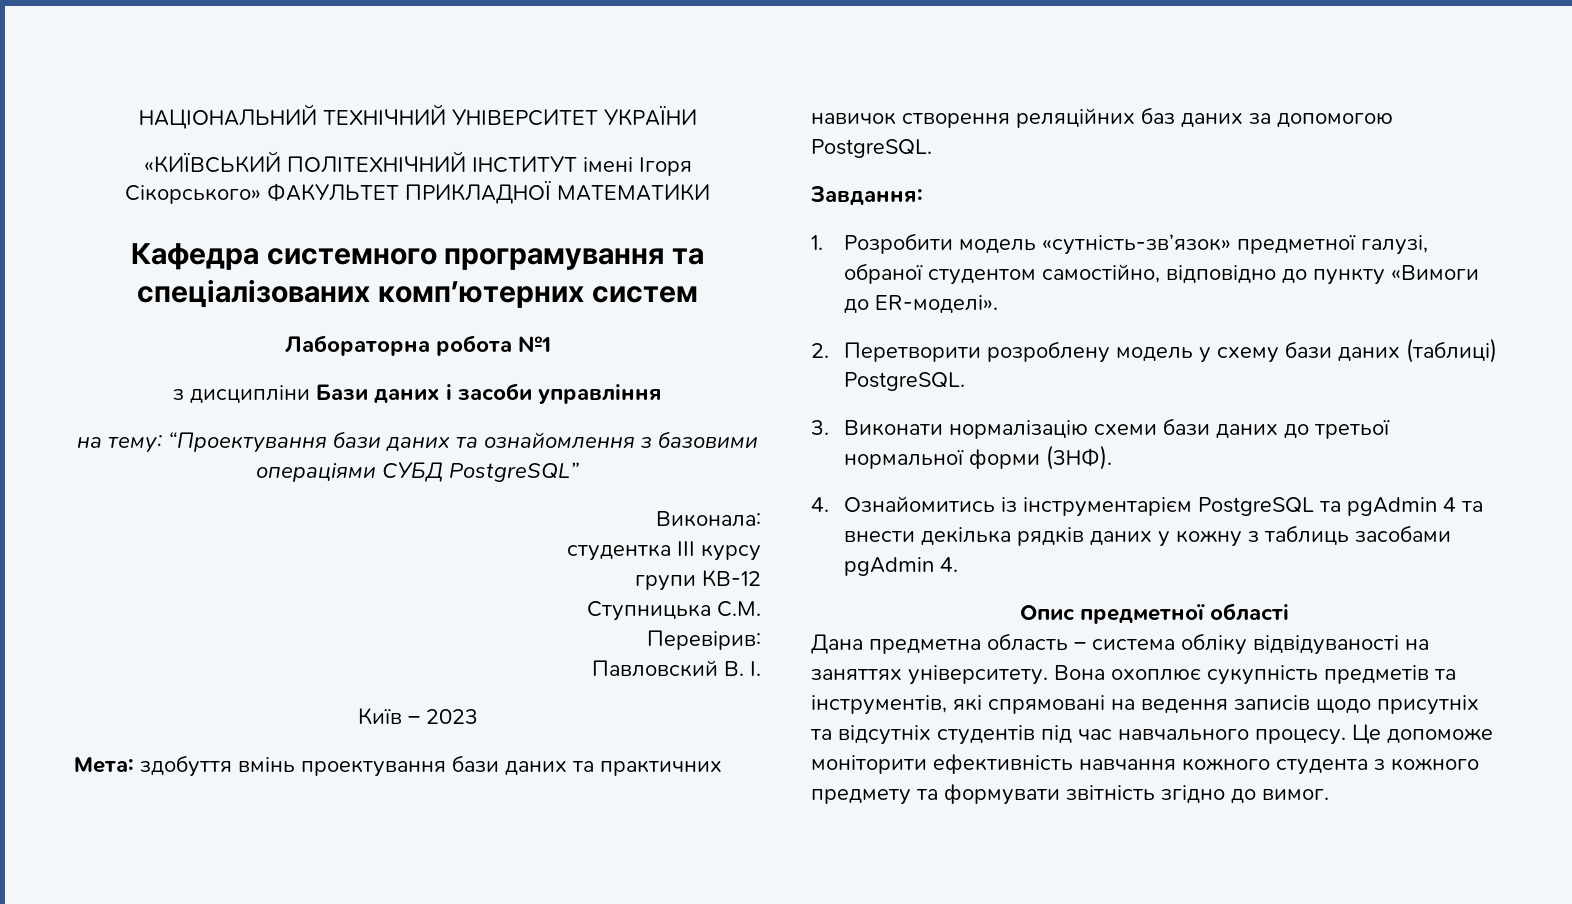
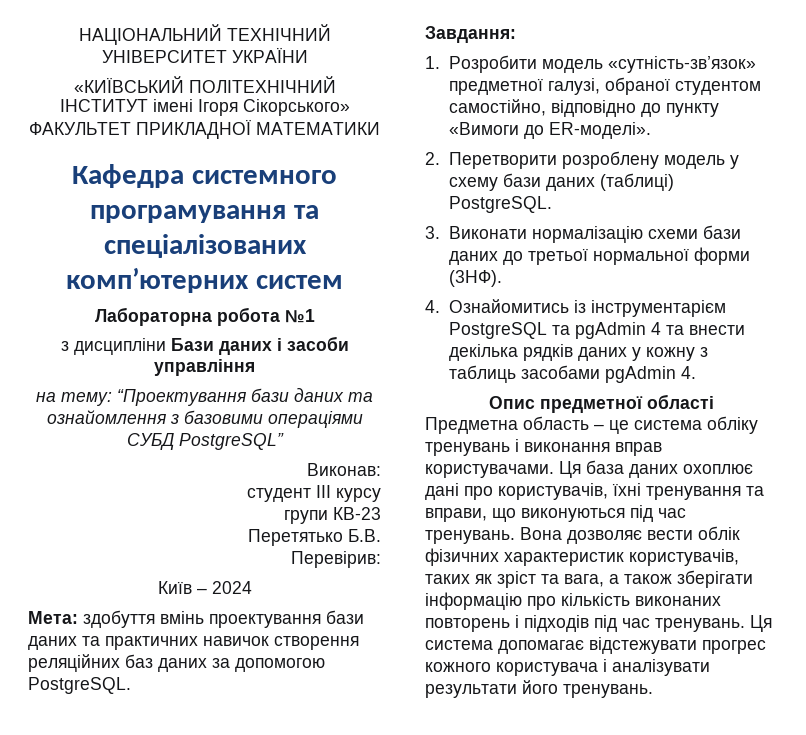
- Виконала:
- студентка ІІI курсу
+ Виконав:
+ студент ІІI курсу
- групи КВ-12
- Ступницька С.М.
+ групи КВ-23
+ Перетятько Б.В.
  Перевірив:
- Павловский В. І.
- Київ – 2023
+ Київ – 2024
- Дана предметна область – система обліку відвідуваності на заняттях університету. Вона охоплює сукупність предметів та інструментів, які спрямовані на ведення записів щодо присутніх та відсутніх студентів під час навчального процесу. Це допоможе моніторити ефективність навчання кожного студента з кожного предмету та формувати звітність згідно до вимог.
+ Предметна область – це система обліку тренувань і виконання вправ користувачами. Ця база даних охоплює дані про користувачів, їхні тренування та вправи, що виконуються під час тренувань. Вона дозволяє вести облік фізичних характеристик користувачів, таких як зріст та вага, а також зберігати інформацію про кількість виконаних повторень і підходів під час тренувань. Ця система допомагає відстежувати прогрес кожного користувача і аналізувати результати його тренувань.

